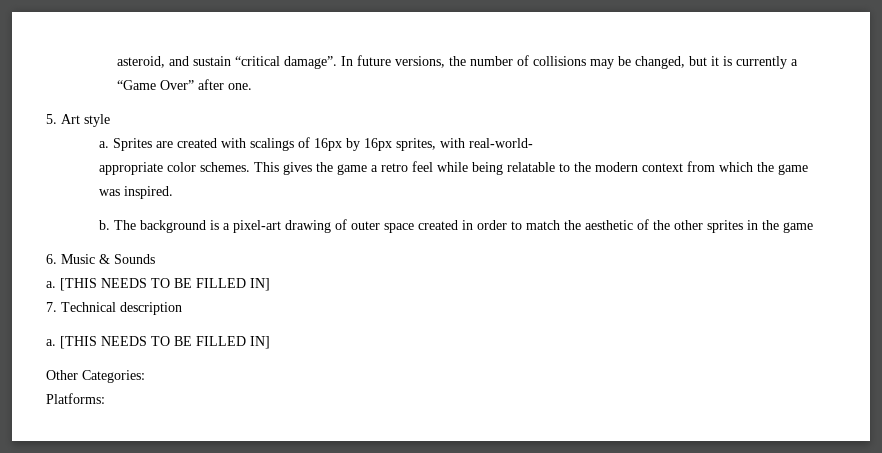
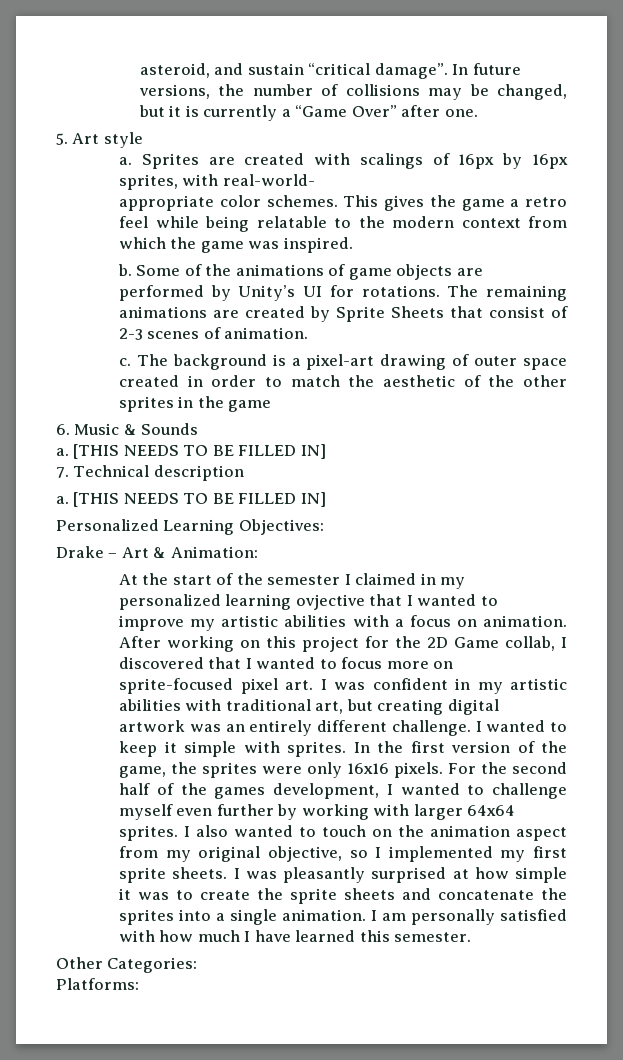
+ Some of the animations of game objects are performed by Unity’s UI for rotations. The remaining animations are created by Sprite Sheets that consist of 2-3 scenes of animation.
+ c.
+ Personalized Learning Objectives:
+ Drake – Art & Animation:
+ At the start of the semester I claimed in my personalized learning ovjective that I wanted to improve my artistic abilities with a focus on animation. After working on this project for the 2D Game collab, I discovered that I wanted to focus more on sprite-focused pixel art. I was confident in my artistic abilities with traditional art, but creating digital artwork was an entirely different challenge. I wanted to keep it simple with sprites. In the first version of the game, the sprites were only 16x16 pixels. For the second half of the games development, I wanted to challenge myself even further by working with larger 64x64 sprites. I also wanted to touch on the animation aspect from my original objective, so I implemented my first sprite sheets. I was pleasantly surprised at how simple it was to create the sprite sheets and concatenate the sprites into a single animation. I am personally satisfied with how much I have learned this semester.

